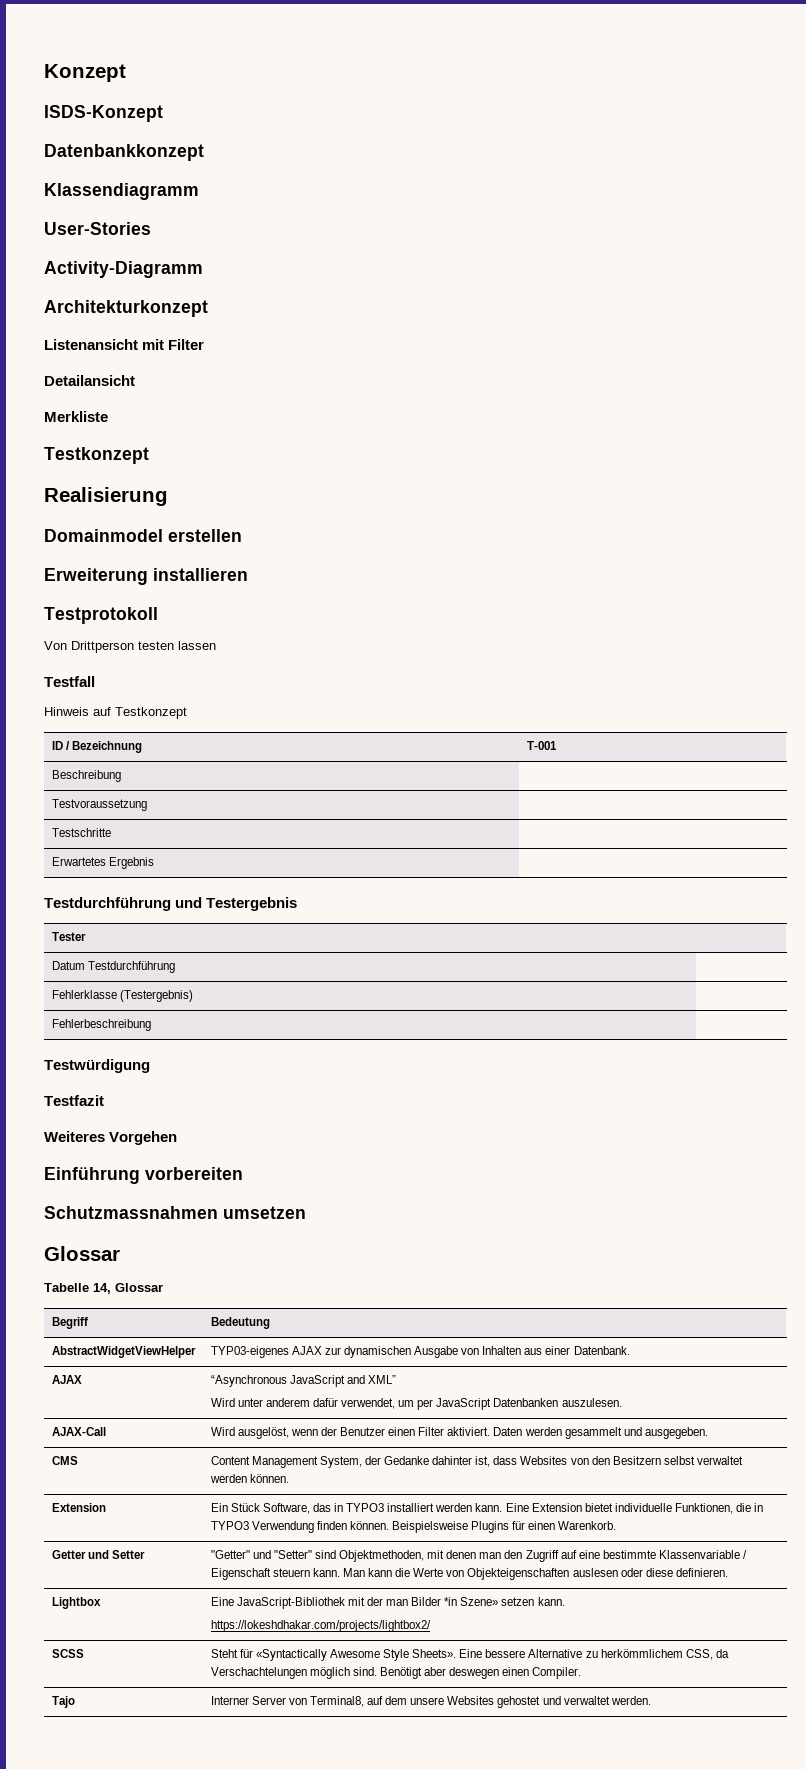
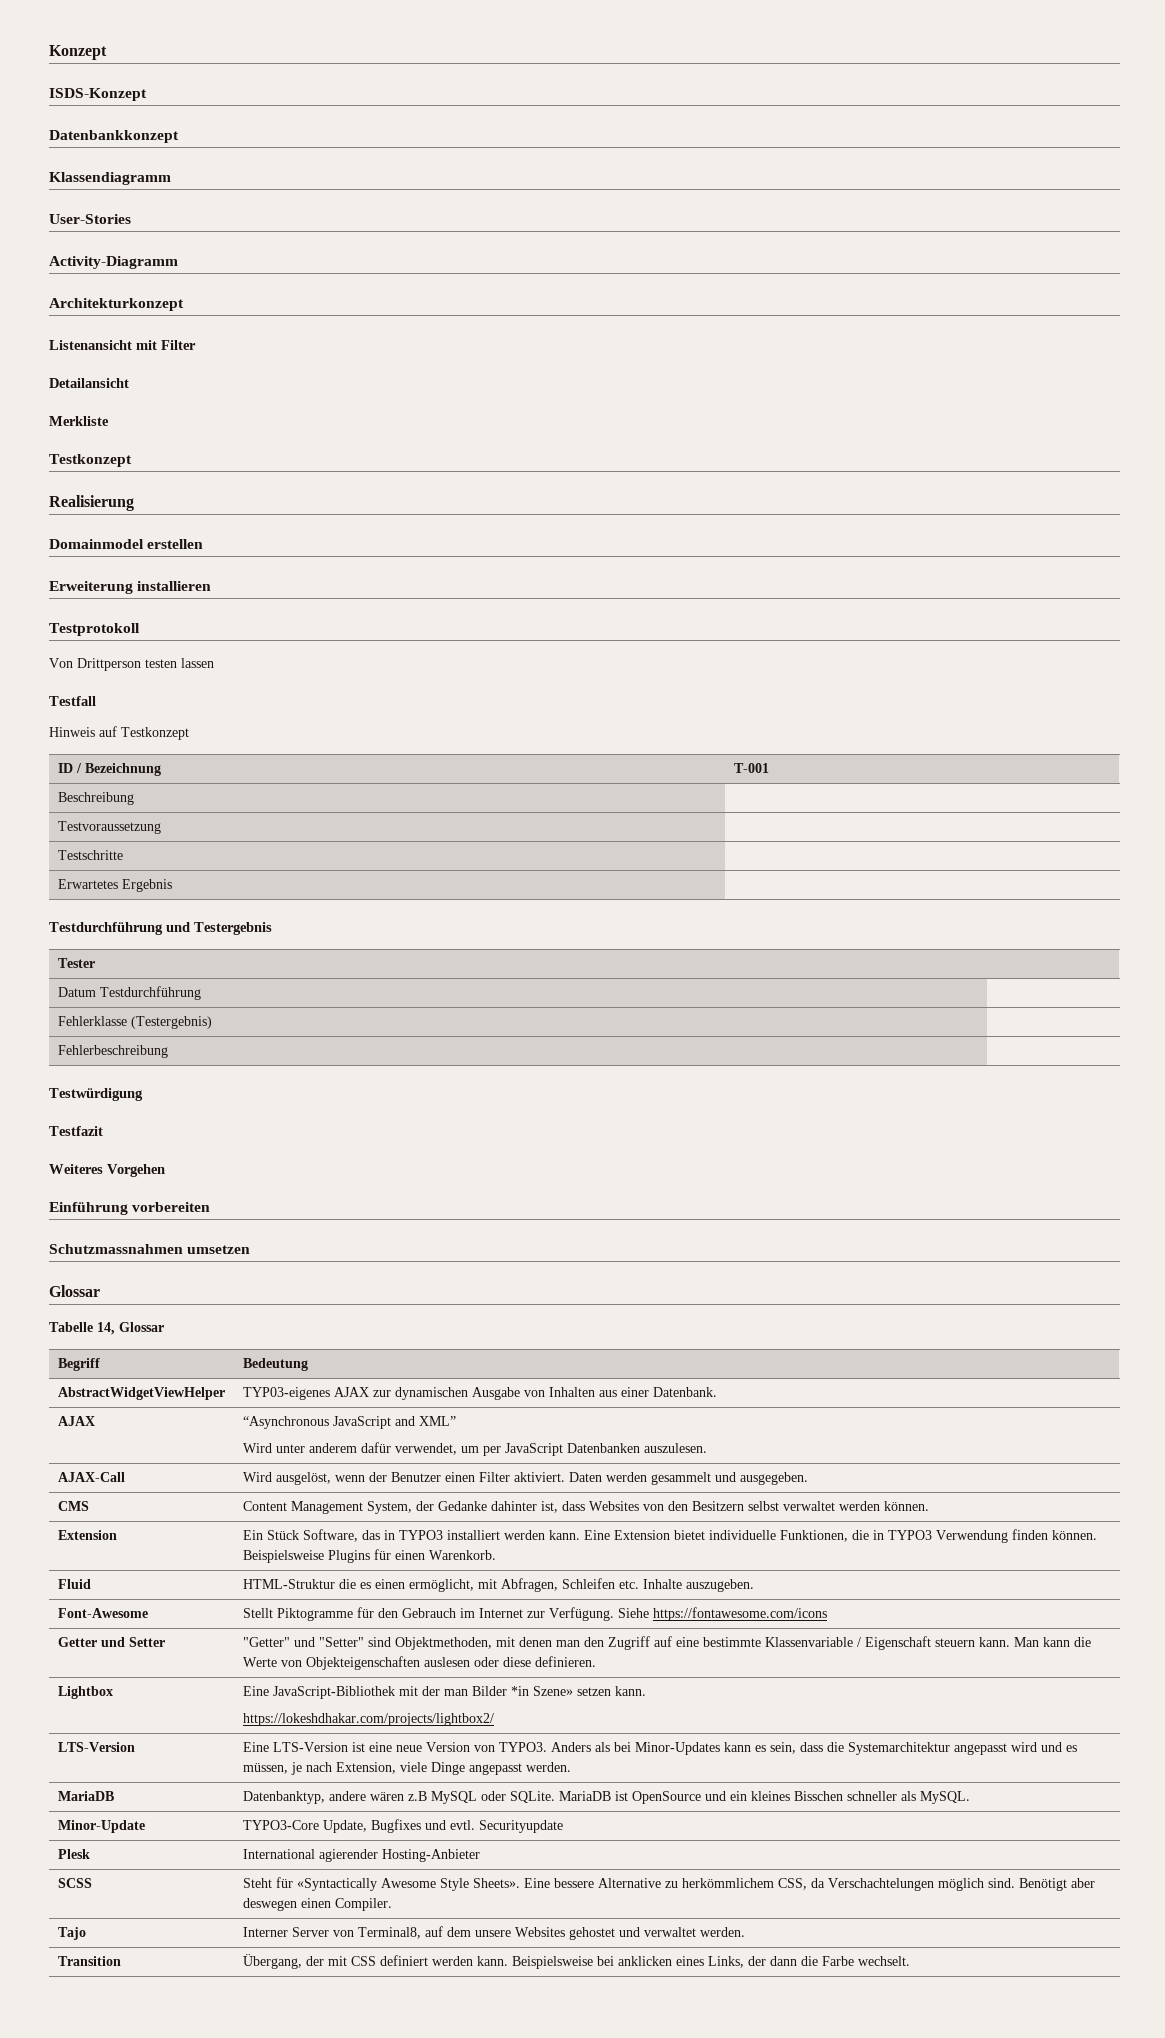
+ Fluid | HTML-Struktur die es einen ermöglicht, mit Abfragen, Schleifen etc. Inhalte auszugeben.
+ Font-Awesome | Stellt Piktogramme für den Gebrauch im Internet zur Verfügung. Siehe https://fontawesome.com/icons
+ LTS-Version | Eine LTS-Version ist eine neue Version von TYPO3. Anders als bei Minor-Updates kann es sein, dass die Systemarchitektur angepasst wird und es müssen, je nach Extension, viele Dinge angepasst werden.
+ MariaDB | Datenbanktyp, andere wären z.B MySQL oder SQLite. MariaDB ist OpenSource und ein kleines Bisschen schneller als MySQL.
+ Minor-Update | TYPO3-Core Update, Bugfixes und evtl. Securityupdate
+ Plesk | International agierender Hosting-Anbieter
+ Transition | Übergang, der mit CSS definiert werden kann. Beispielsweise bei anklicken eines Links, der dann die Farbe wechselt.

